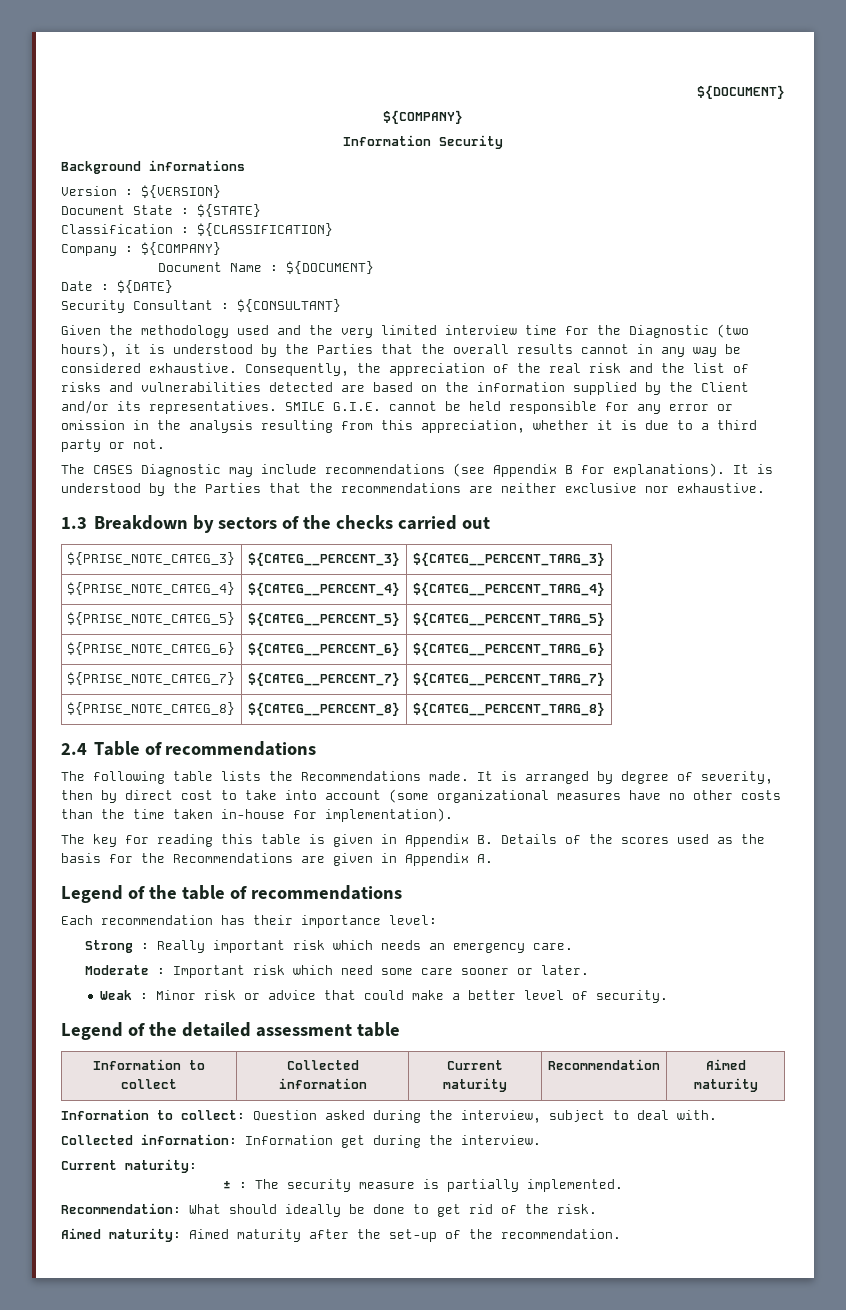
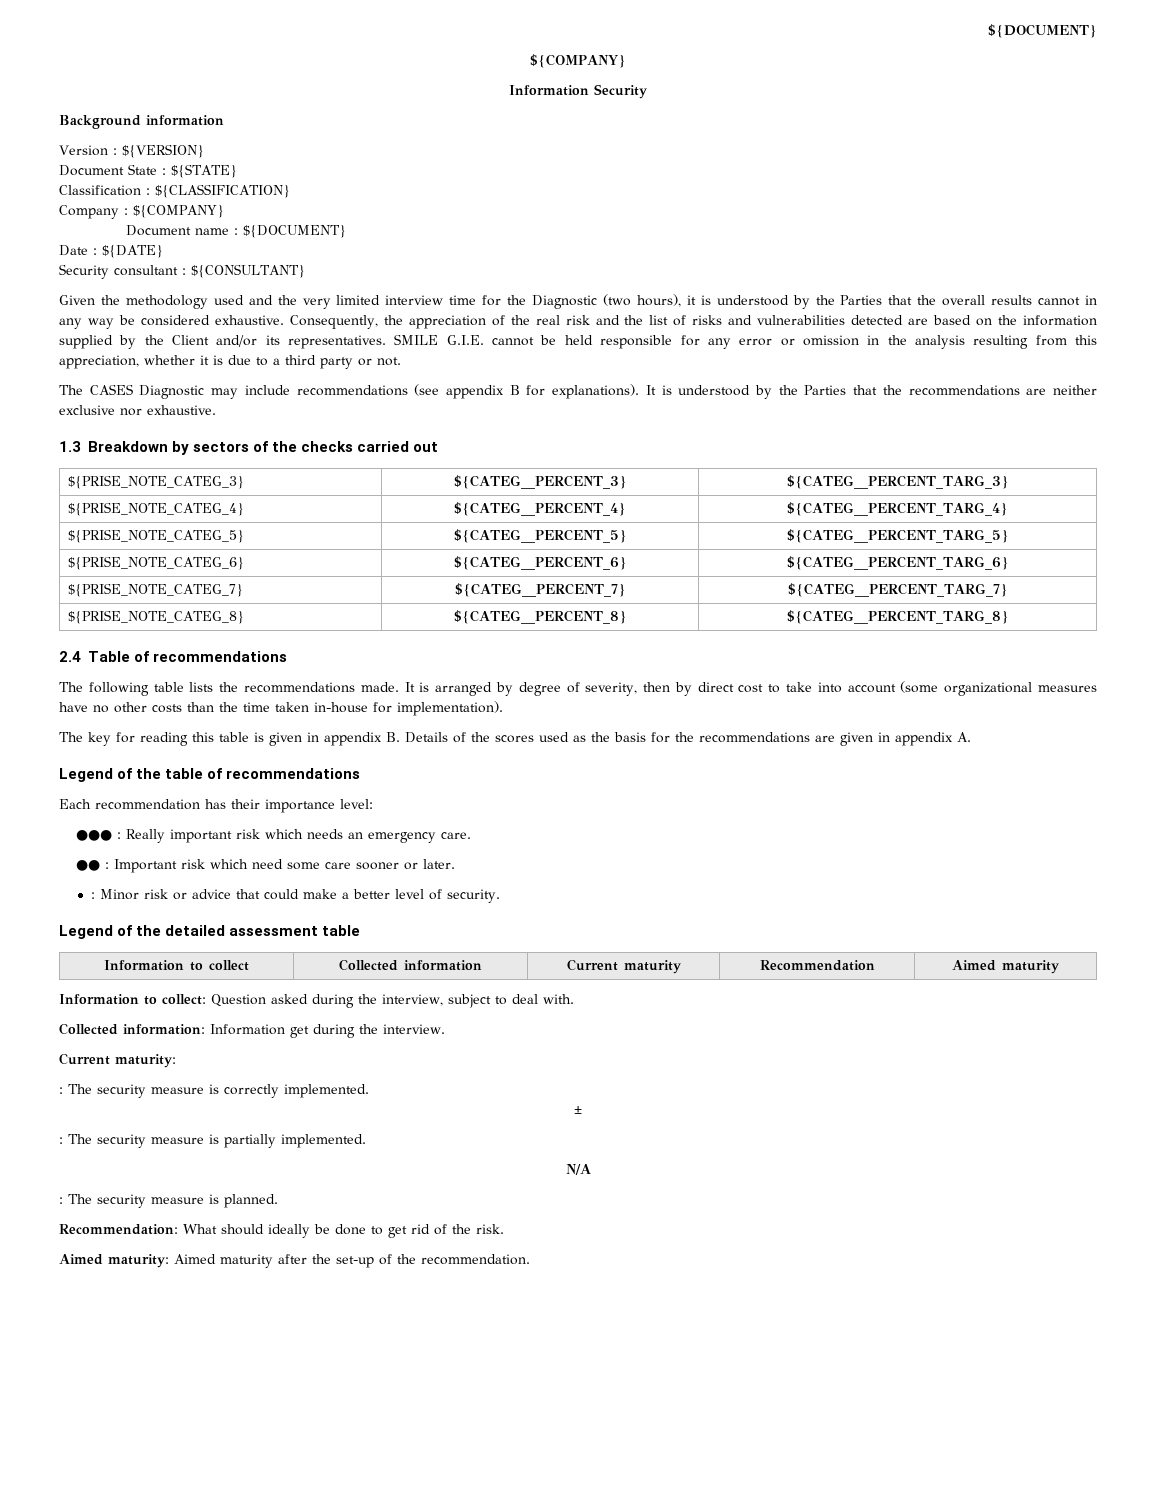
- Background informations
+ Background information
- Document Name : ${DOCUMENT}
+ Document name : ${DOCUMENT}
- Security Consultant : ${CONSULTANT}
+ Security consultant : ${CONSULTANT}
- The CASES Diagnostic may include recommendations (see Appendix B for explanations).
+ The CASES Diagnostic may include recommendations (see appendix B for explanations).
- The following table lists the Recommendations made.
+ The following table lists the recommendations made.
- The key for reading this table is given in Appendix B. Details of the scores used as the basis for the Recommendations are given in Appendix A.
+ The key for reading this table is given in appendix B. Details of the scores used as the basis for the recommendations are given in appendix A.
- Strong : Really important risk which needs an emergency care.
+ ●●● : Really important risk which needs an emergency care.
- Moderate : Important risk which need some care sooner or later.
+ ●● : Important risk which need some care sooner or later.
- Weak : Minor risk or advice that could make a better level of security.
+ : Minor risk or advice that could make a better level of security.
+ : The security measure is correctly implemented.
- ± : The security measure is partially implemented.
+ ±
+ : The security measure is partially implemented.
+ N/A
+ : The security measure is planned.

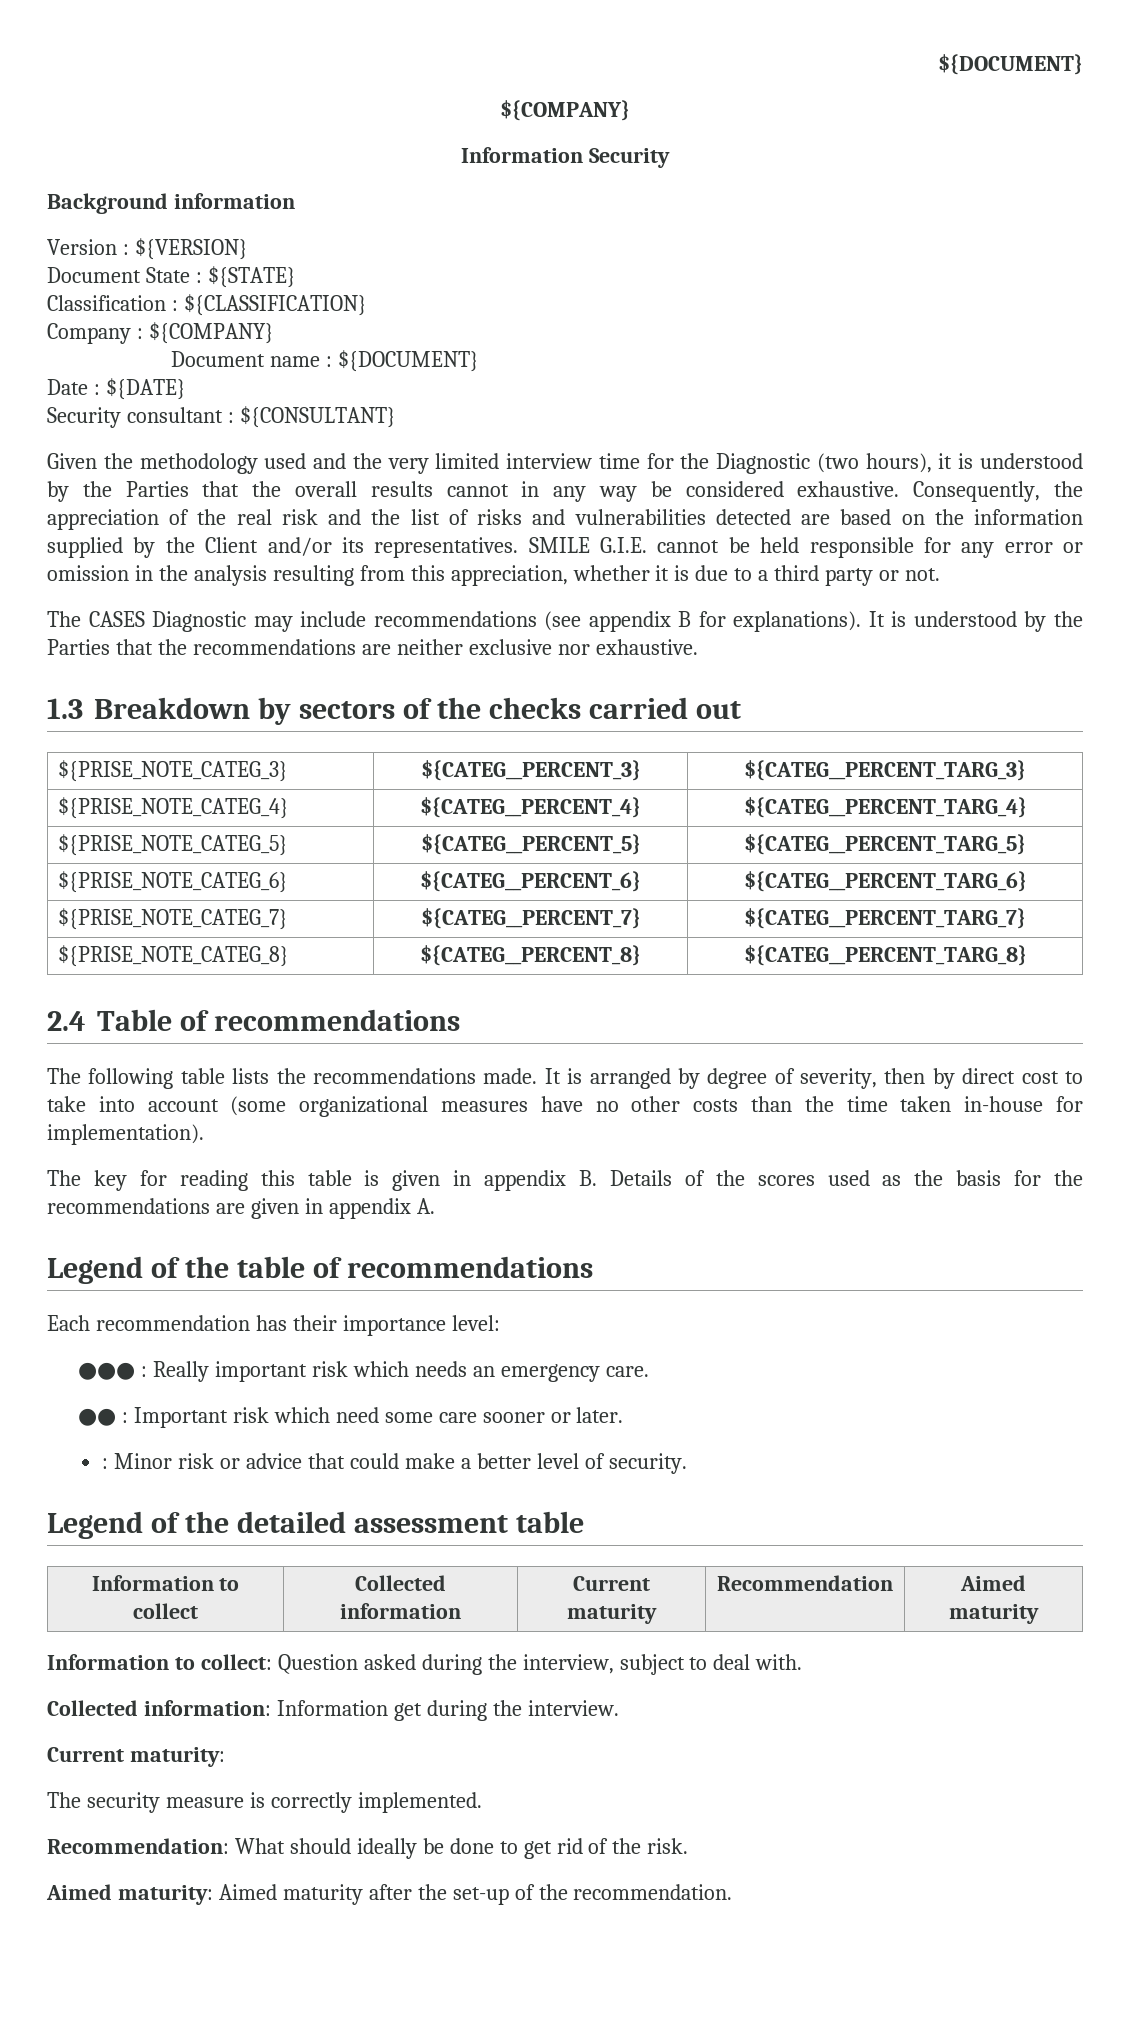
- : The security measure is correctly implemented.
+ The security measure is correctly implemented.
- ±
- : The security measure is partially implemented.
- N/A
- : The security measure is planned.

